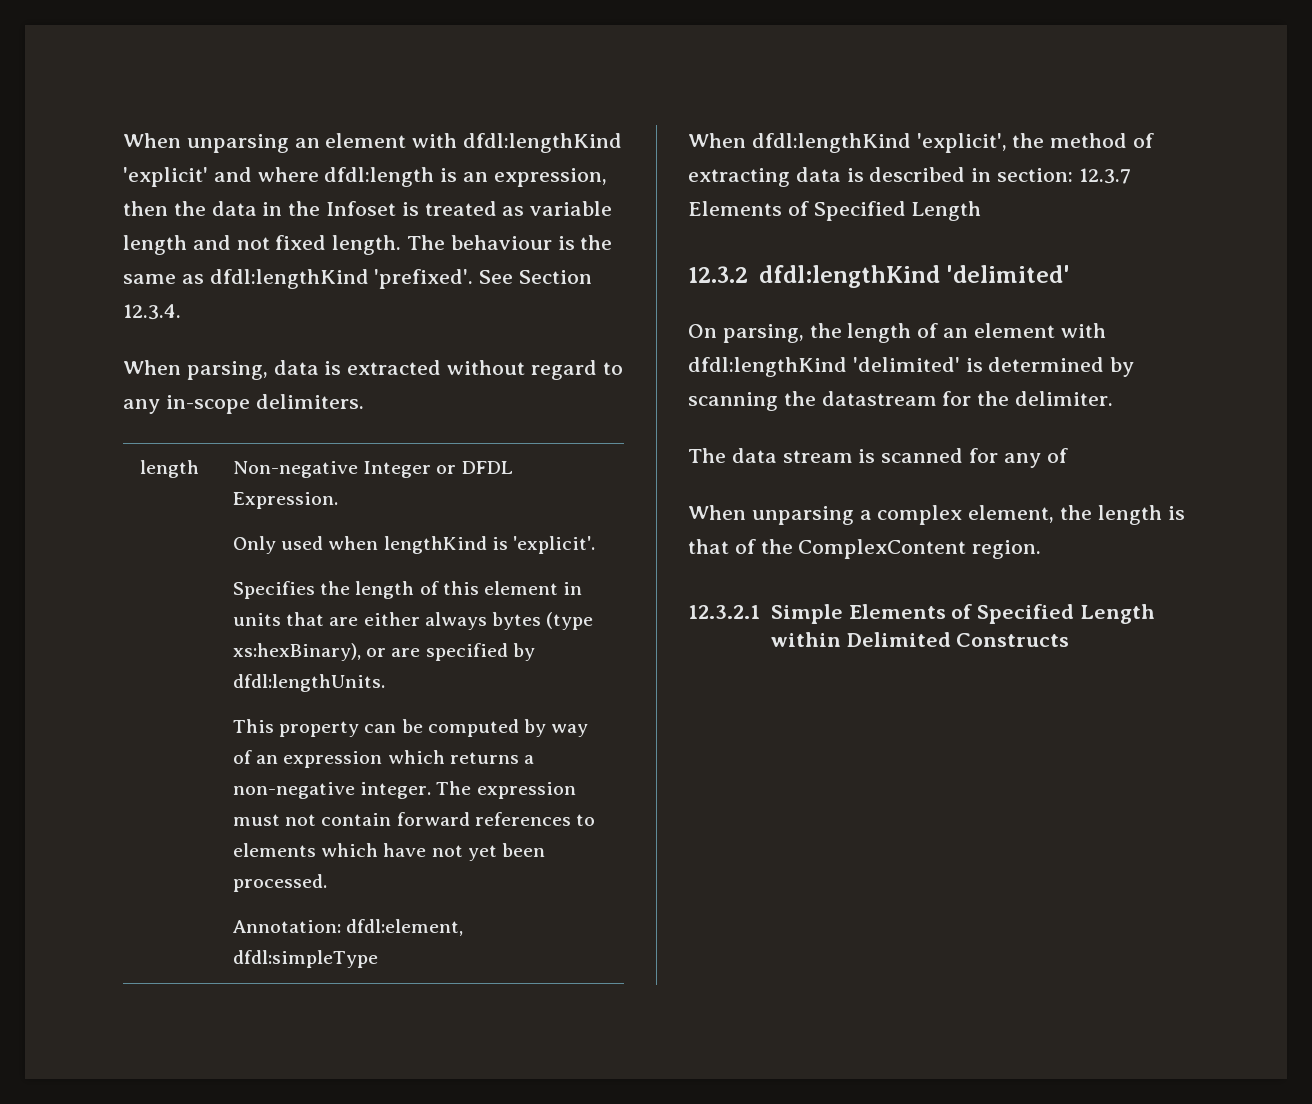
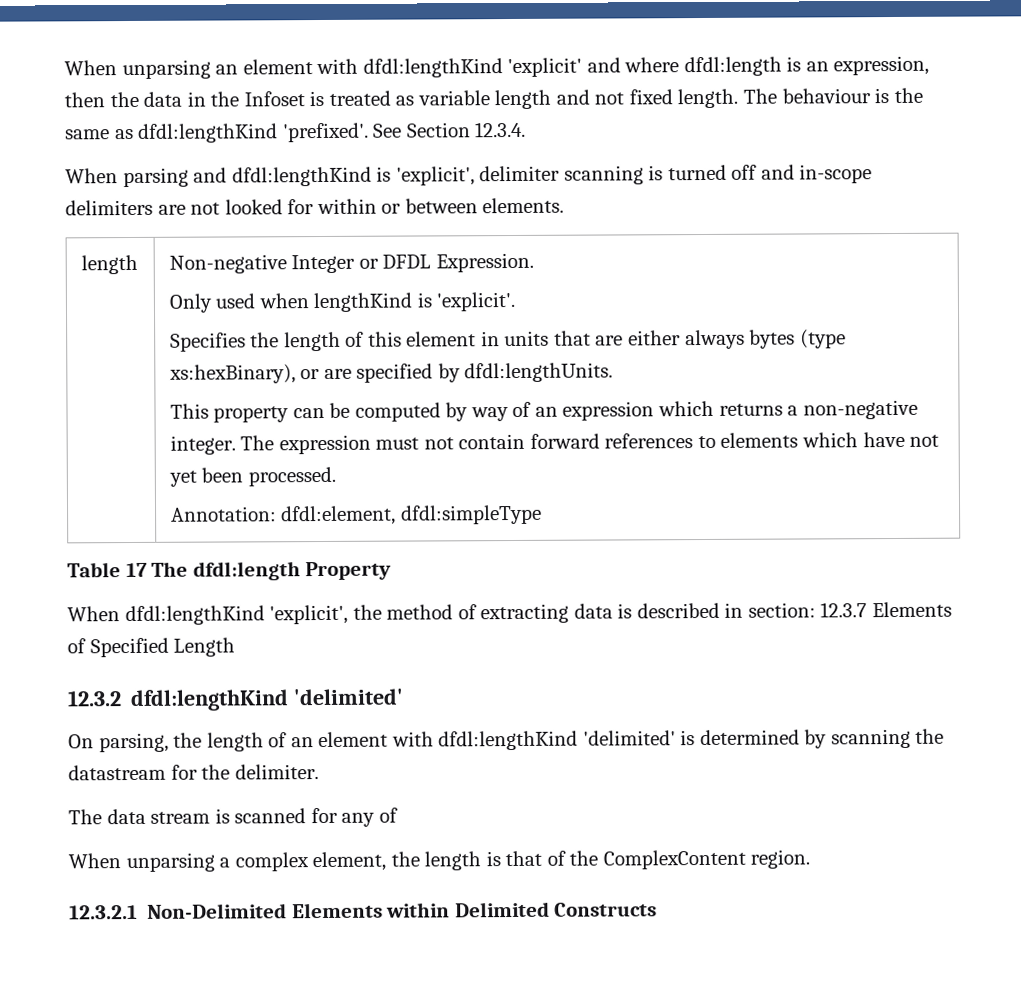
- When parsing, data is extracted without regard to any in-scope delimiters.
+ When parsing and dfdl:lengthKind is 'explicit', delimiter scanning is turned off and in-scope delimiters are not looked for within or between elements.
+ Table 17 The dfdl:length Property
- 12.3.2.1 Simple Elements of Specified Length within Delimited Constructs
+ 12.3.2.1 Non-Delimited Elements within Delimited Constructs

